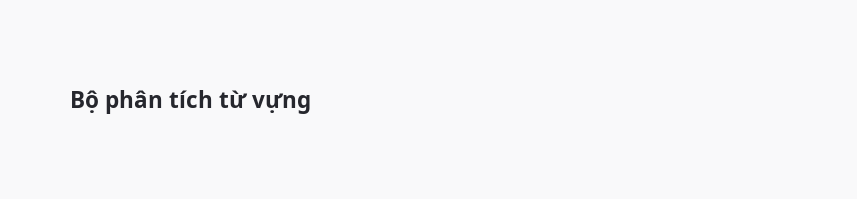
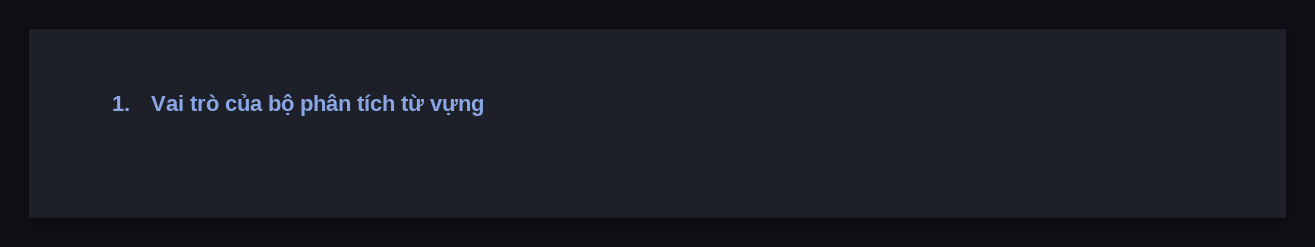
- Bộ phân tích từ vựng
+ 1. Vai trò của bộ phân tích từ vựng

